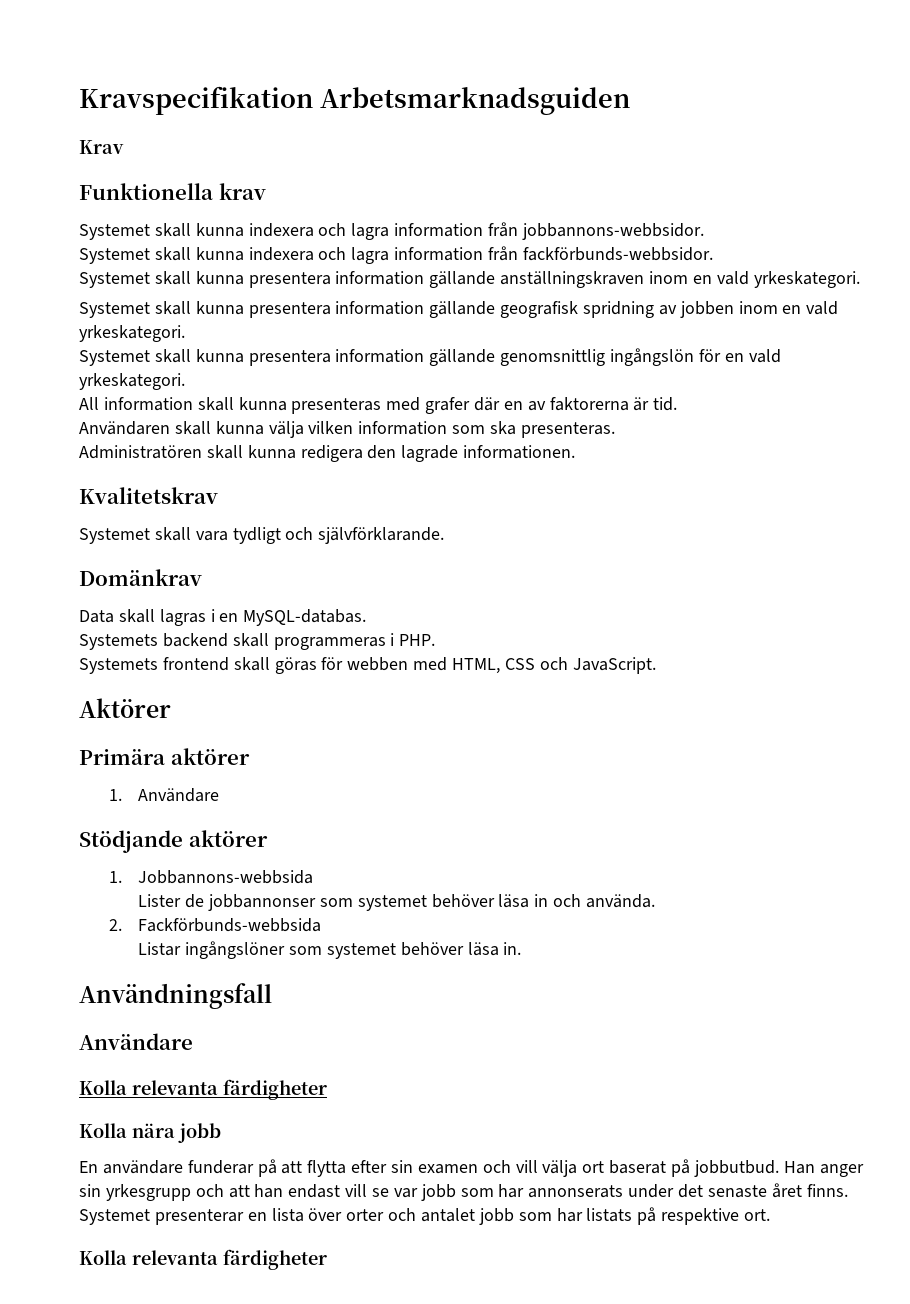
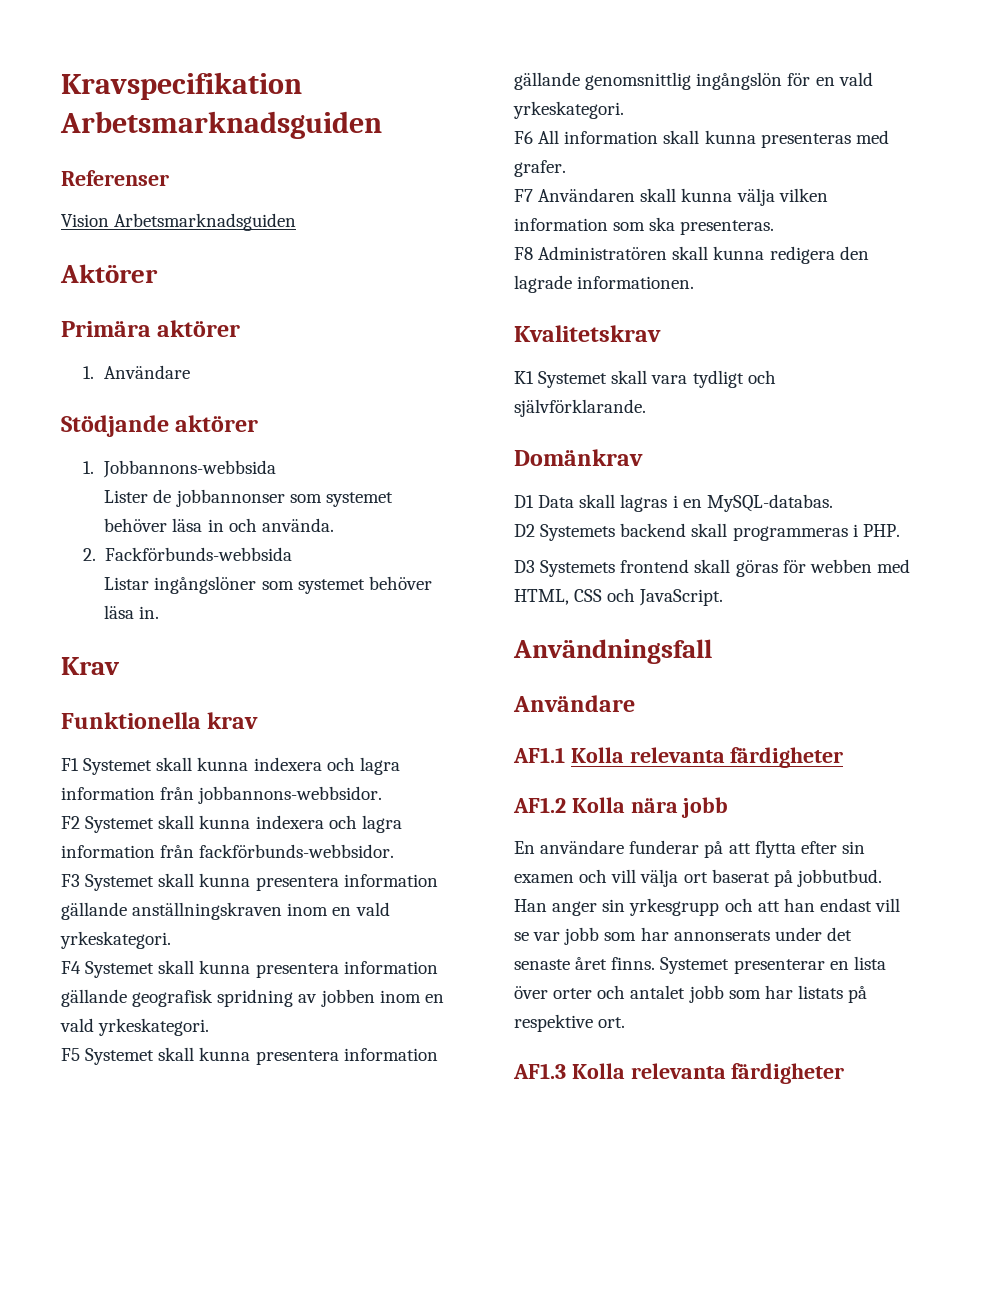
- Krav
- Funktionella krav
- Systemet skall kunna indexera och lagra information från jobbannons-webbsidor.
- Systemet skall kunna indexera och lagra information från fackförbunds-webbsidor.
- Systemet skall kunna presentera information gällande anställningskraven inom en vald yrkeskategori.
- Systemet skall kunna presentera information gällande geografisk spridning av jobben inom en vald yrkeskategori.
- Systemet skall kunna presentera information gällande genomsnittlig ingångslön för en vald yrkeskategori.
- All information skall kunna presenteras med grafer där en av faktorerna är tid.
- Användaren skall kunna välja vilken information som ska presenteras.
- Administratören skall kunna redigera den lagrade informationen.
- Kvalitetskrav
- Systemet skall vara tydligt och självförklarande.
- Domänkrav
- Data skall lagras i en MySQL-databas.
- Systemets backend skall programmeras i PHP.
- Systemets frontend skall göras för webben med HTML, CSS och JavaScript.
+ Referenser
+ Vision Arbetsmarknadsguiden
+ Krav
+ Funktionella krav
+ F1 Systemet skall kunna indexera och lagra information från jobbannons-webbsidor.
+ F2 Systemet skall kunna indexera och lagra information från fackförbunds-webbsidor.
+ F3 Systemet skall kunna presentera information gällande anställningskraven inom en vald yrkeskategori.
+ F4 Systemet skall kunna presentera information gällande geografisk spridning av jobben inom en vald yrkeskategori.
+ F5 Systemet skall kunna presentera information gällande genomsnittlig ingångslön för en vald yrkeskategori.
+ F6 All information skall kunna presenteras med grafer.
+ F7 Användaren skall kunna välja vilken information som ska presenteras.
+ F8 Administratören skall kunna redigera den lagrade informationen.
+ Kvalitetskrav
+ K1 Systemet skall vara tydligt och självförklarande.
+ Domänkrav
+ D1 Data skall lagras i en MySQL-databas.
+ D2 Systemets backend skall programmeras i PHP.
+ D3 Systemets frontend skall göras för webben med HTML, CSS och JavaScript.
  Användningsfall
  Användare
- Kolla relevanta färdigheter
+ AF1.1 Kolla relevanta färdigheter
- Kolla nära jobb
+ AF1.2 Kolla nära jobb
  Systemet presenterar en lista över orter och antalet jobb som har listats på respektive ort.
- Kolla relevanta färdigheter
+ AF1.3 Kolla relevanta färdigheter

